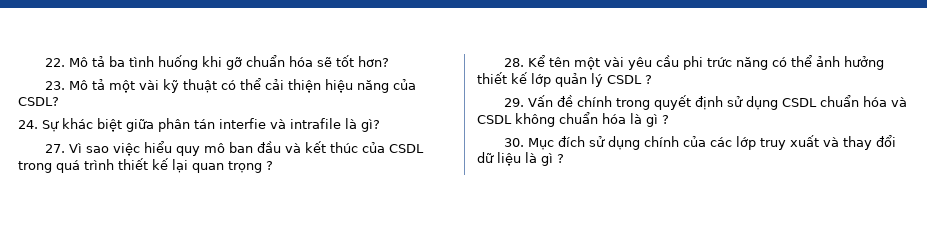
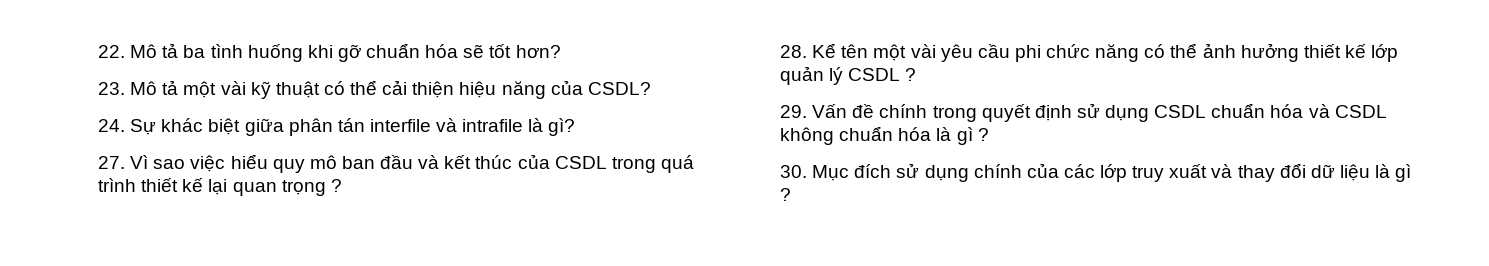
- 24. Sự khác biệt giữa phân tán interfie và intrafile là gì?
+ 24. Sự khác biệt giữa phân tán interfile và intrafile là gì?
- 28. Kể tên một vài yêu cầu phi trức năng có thể ảnh hưởng thiết kế lớp quản lý CSDL ?
+ 28. Kể tên một vài yêu cầu phi chức năng có thể ảnh hưởng thiết kế lớp quản lý CSDL ?

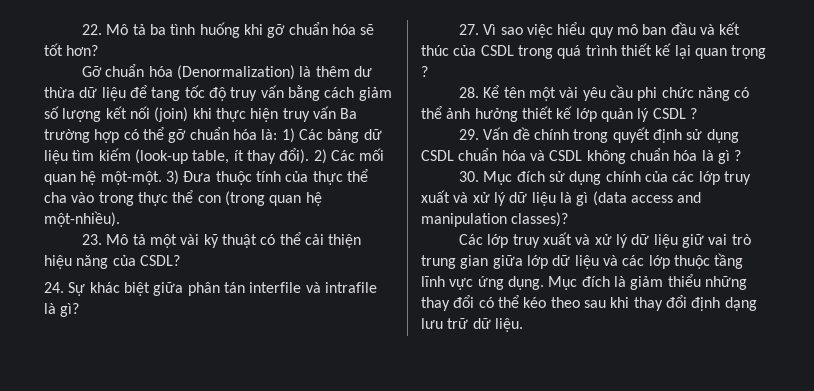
+ Gỡ chuẩn hóa (Denormalization) là thêm dư thừa dữ liệu để tang tốc độ truy vấn bằng cách giảm số lượng kết nối (join) khi thực hiện truy vấn Ba trường hợp có thể gỡ chuẩn hóa là: 1) Các bảng dữ liệu tìm kiếm (look-up table, ít thay đổi). 2) Các mối quan hệ một-một. 3) Đưa thuộc tính của thực thể cha vào trong thực thể con (trong quan hệ một-nhiều).
- 30. Mục đích sử dụng chính của các lớp truy xuất và thay đổi dữ liệu là gì ?
+ 30. Mục đích sử dụng chính của các lớp truy xuất và xử lý dữ liệu là gì (data access and manipulation classes)?
+ Các lớp truy xuất và xử lý dữ liệu giữ vai trò trung gian giữa lớp dữ liệu và các lớp thuộc tầng lĩnh vực ứng dụng. Mục đích là giảm thiểu những thay đổi có thể kéo theo sau khi thay đổi định dạng lưu trữ dữ liệu.

